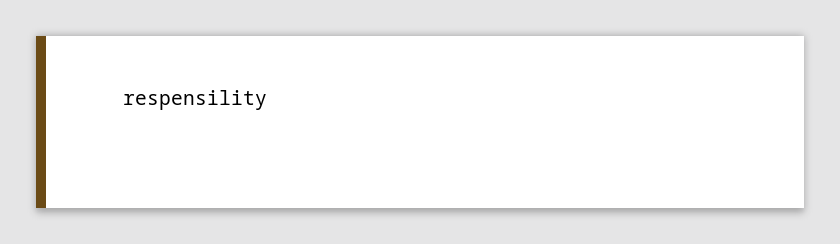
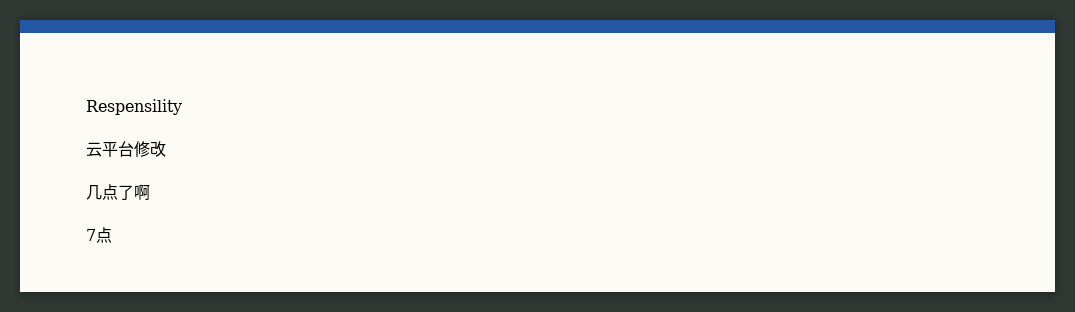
- respensility
+ Respensility
+ 云平台修改
+ 几点了啊
+ 7点

